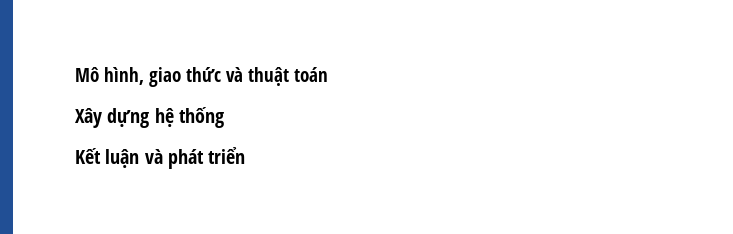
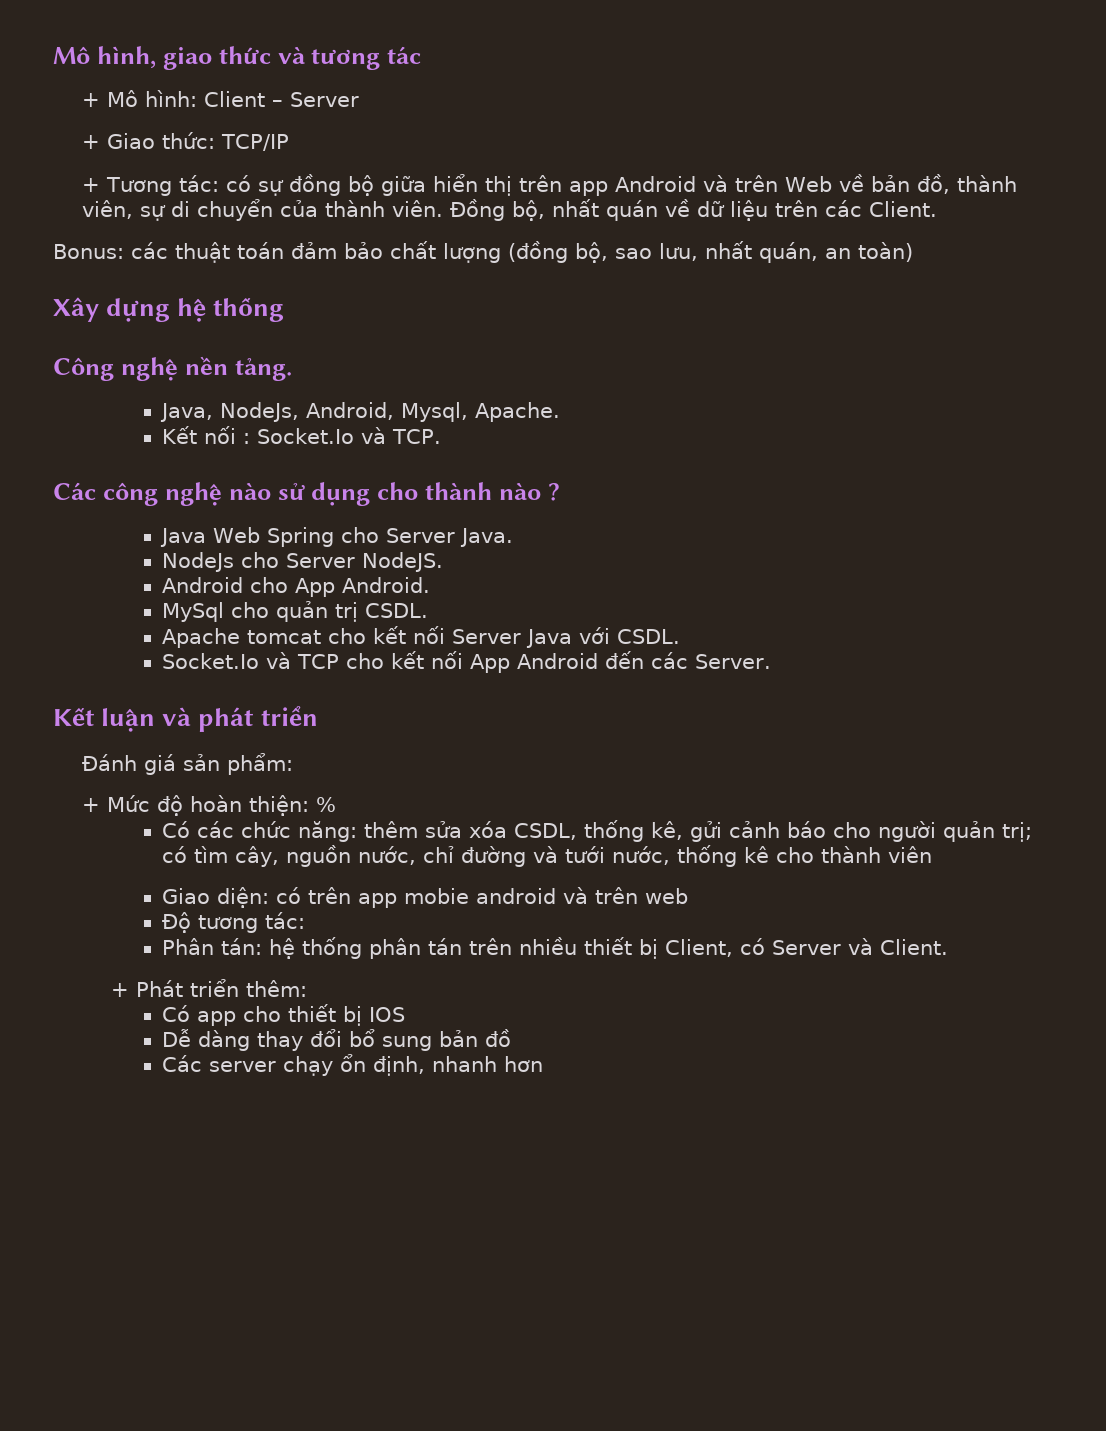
- Mô hình, giao thức và thuật toán
+ Mô hình, giao thức và tương tác
+ + Mô hình: Client – Server
+ + Giao thức: TCP/IP
+ + Tương tác: có sự đồng bộ giữa hiển thị trên app Android và trên Web về bản đồ, thành viên, sự di chuyển của thành viên. Đồng bộ, nhất quán về dữ liệu trên các Client.
+ Bonus: các thuật toán đảm bảo chất lượng (đồng bộ, sao lưu, nhất quán, an toàn)
  Xây dựng hệ thống
+ Công nghệ nền tảng.
+ Java, NodeJs, Android, Mysql, Apache.
+ Kết nối : Socket.Io và TCP.
+ Các công nghệ nào sử dụng cho thành nào ?
+ Java Web Spring cho Server Java.
+ NodeJs cho Server NodeJS.
+ Android cho App Android.
+ MySql cho quản trị CSDL.
+ Apache tomcat cho kết nối Server Java với CSDL.
+ Socket.Io và TCP cho kết nối App Android đến các Server.
+ Đánh giá sản phẩm:
+ + Mức độ hoàn thiện: %
+ Có các chức năng: thêm sửa xóa CSDL, thống kê, gửi cảnh báo cho người quản trị; có tìm cây, nguồn nước, chỉ đường và tưới nước, thống kê cho thành viên
+ Giao diện: có trên app mobie android và trên web
+ Độ tương tác:
+ Phân tán: hệ thống phân tán trên nhiều thiết bị Client, có Server và Client.
+ + Phát triển thêm:
+ Có app cho thiết bị IOS
+ Dễ dàng thay đổi bổ sung bản đồ
+ Các server chạy ổn định, nhanh hơn

